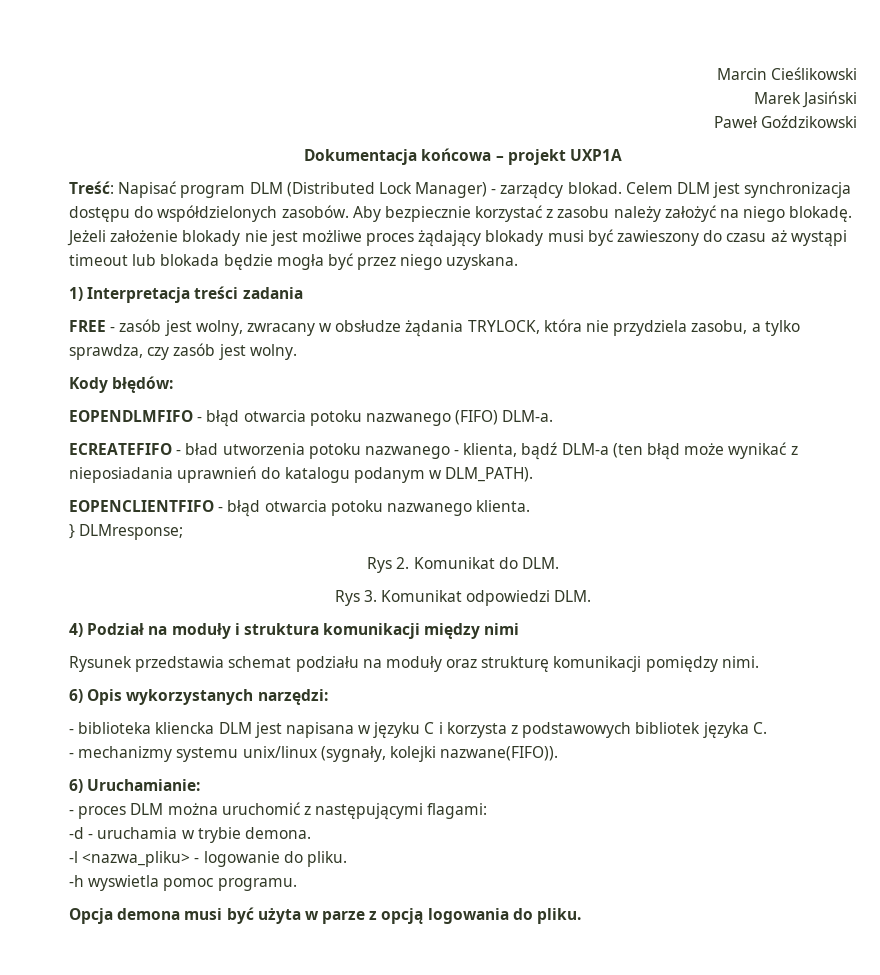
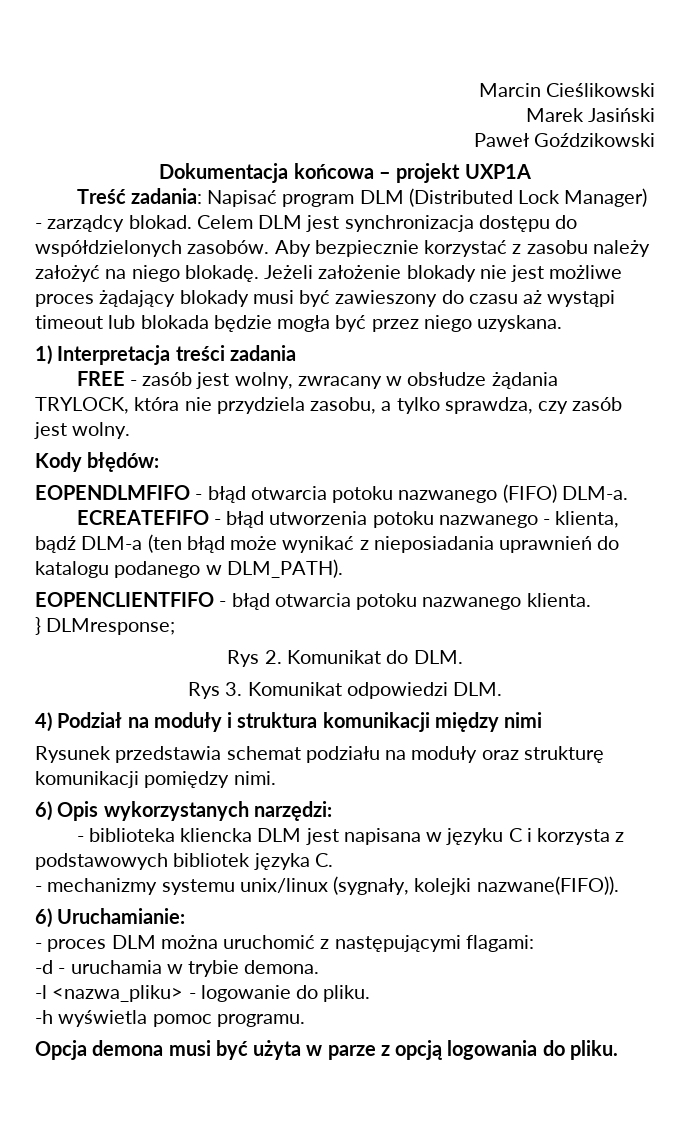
- Treść: Napisać program DLM (Distributed Lock Manager) - zarządcy blokad.
+ Treść zadania: Napisać program DLM (Distributed Lock Manager) - zarządcy blokad.
- ECREATEFIFO - bład utworzenia potoku nazwanego - klienta, bądź DLM-a (ten błąd może wynikać z nieposiadania uprawnień do katalogu podanym w DLM_PATH).
+ ECREATEFIFO - błąd utworzenia potoku nazwanego - klienta, bądź DLM-a (ten błąd może wynikać z nieposiadania uprawnień do katalogu podanego w DLM_PATH).
- -h wyswietla pomoc programu.
+ -h wyświetla pomoc programu.

